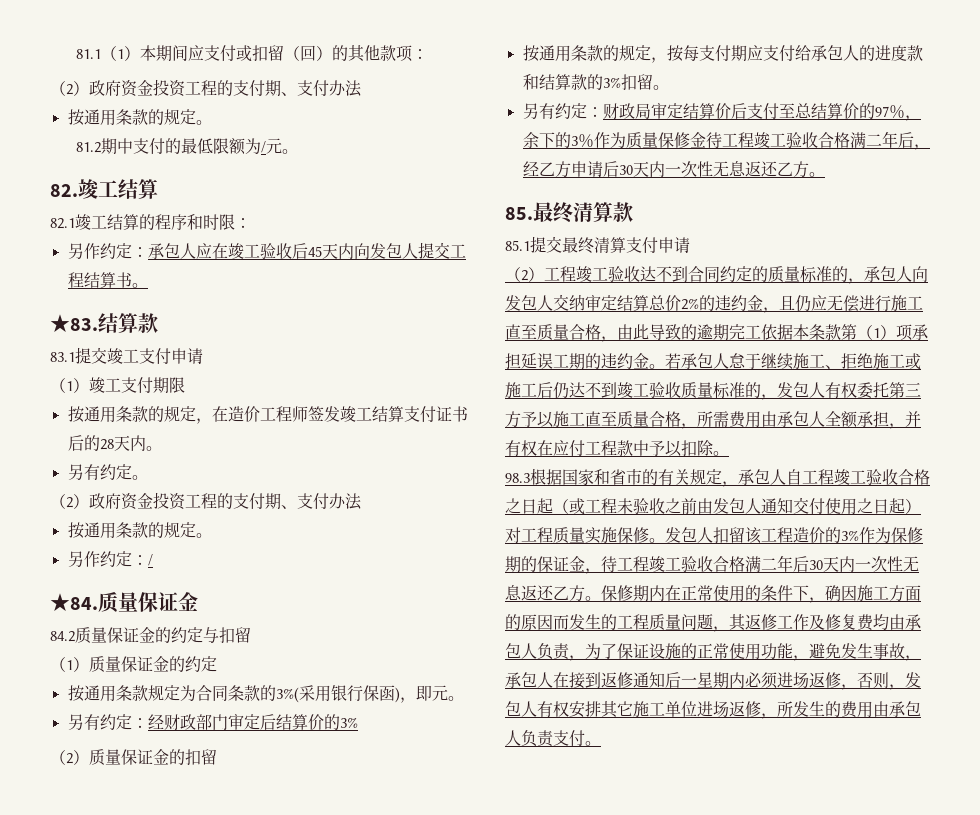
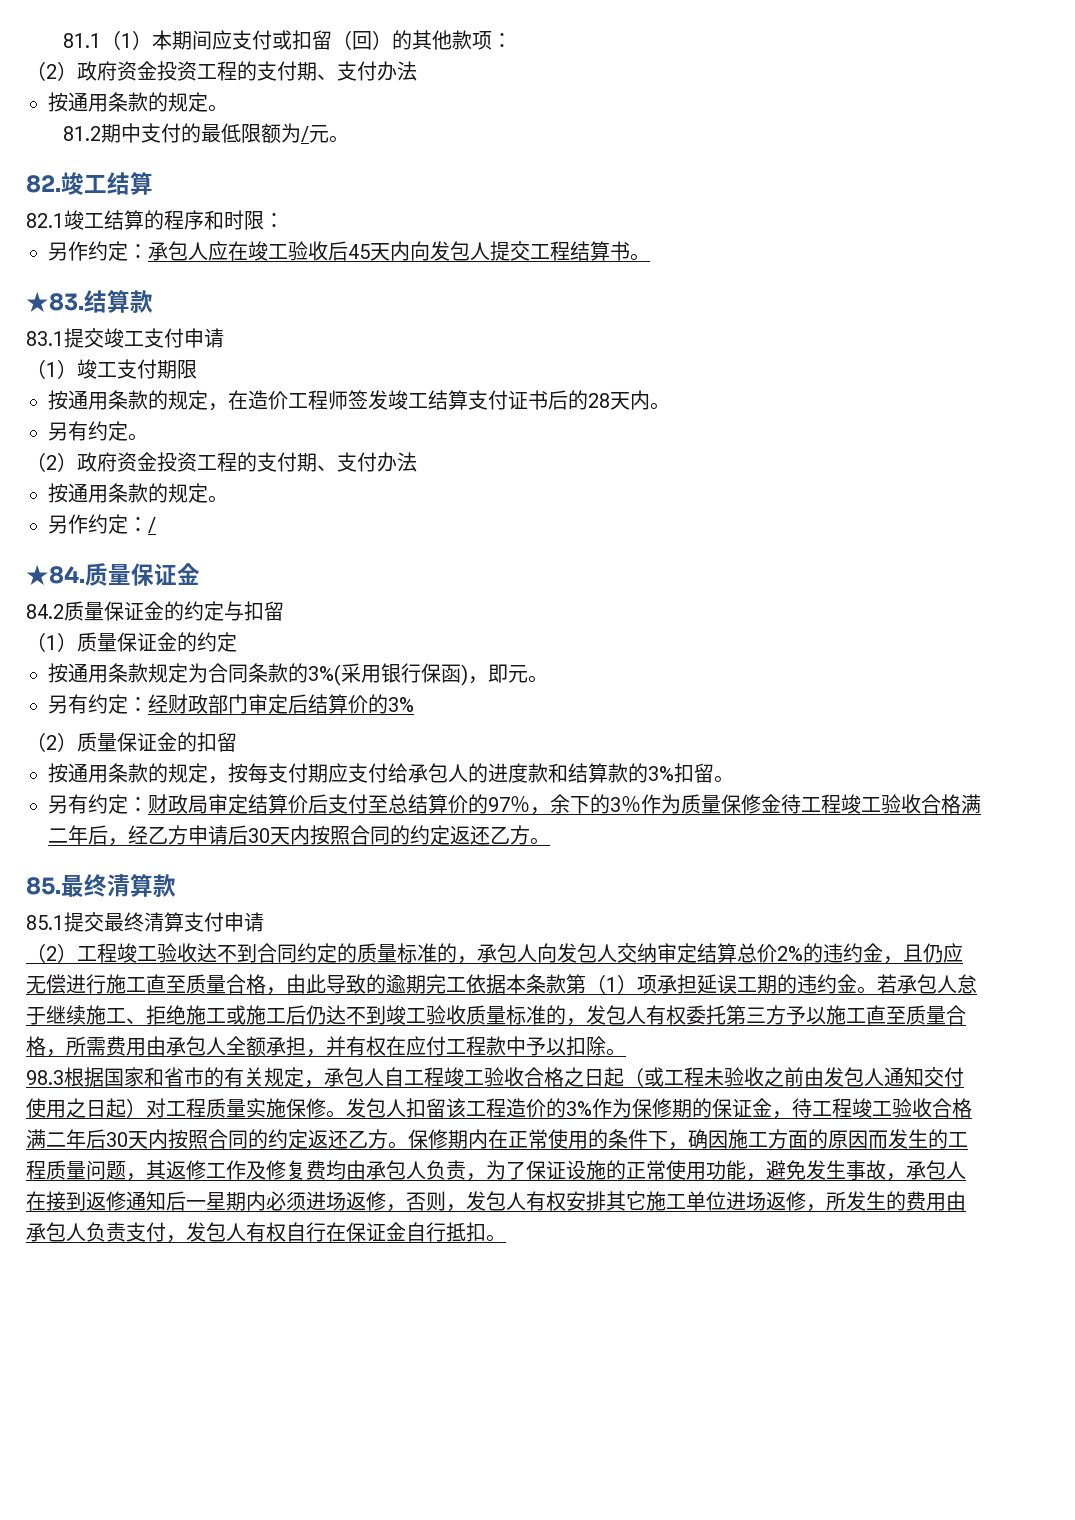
- 另有约定：财政局审定结算价后支付至总结算价的97％，余下的3％作为质量保修金待工程竣工验收合格满二年后，经乙方申请后30天内一次性无息返还乙方。
+ 另有约定：财政局审定结算价后支付至总结算价的97％，余下的3％作为质量保修金待工程竣工验收合格满二年后，经乙方申请后30天内按照合同的约定返还乙方。
- 发包人扣留该工程造价的3%作为保修期的保证金，待工程竣工验收合格满二年后30天内一次性无息返还乙方。
+ 发包人扣留该工程造价的3%作为保修期的保证金，待工程竣工验收合格满二年后30天内按照合同的约定返还乙方。
- 保修期内在正常使用的条件下，确因施工方面的原因而发生的工程质量问题，其返修工作及修复费均由承包人负责，为了保证设施的正常使用功能，避免发生事故，承包人在接到返修通知后一星期内必须进场返修，否则，发包人有权安排其它施工单位进场返修，所发生的费用由承包人负责支付。
+ 保修期内在正常使用的条件下，确因施工方面的原因而发生的工程质量问题，其返修工作及修复费均由承包人负责，为了保证设施的正常使用功能，避免发生事故，承包人在接到返修通知后一星期内必须进场返修，否则，发包人有权安排其它施工单位进场返修，所发生的费用由承包人负责支付，发包人有权自行在保证金自行抵扣。

